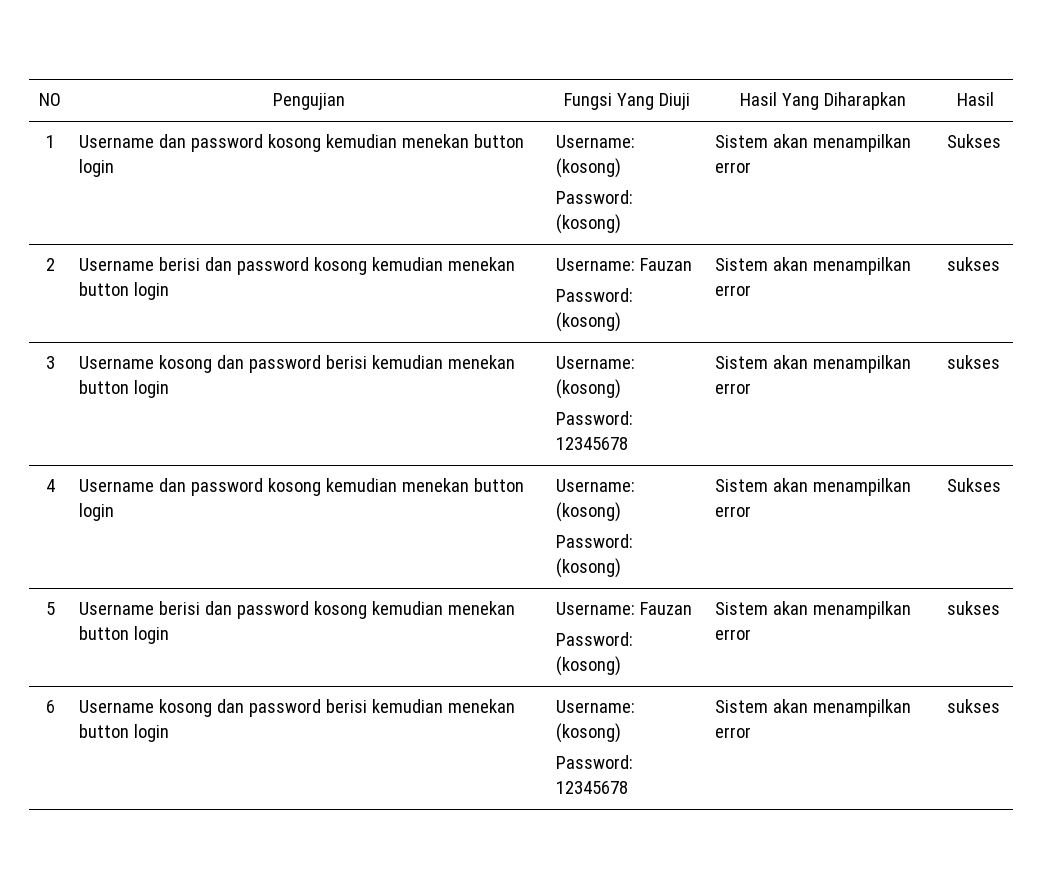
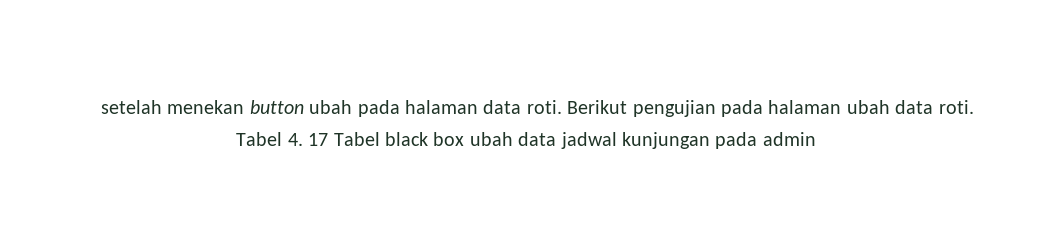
- NO | Pengujian | Fungsi Yang Diuji | Hasil Yang Diharapkan | Hasil
- 1 | Username dan password kosong kemudian menekan button login | Username: (kosong)
- Password: (kosong) | Sistem akan menampilkan error | Sukses
- 2 | Username berisi dan password kosong kemudian menekan button login | Username: Fauzan
- Password: (kosong) | Sistem akan menampilkan error | sukses
- 3 | Username kosong dan password berisi kemudian menekan button login | Username: (kosong)
- Password: 12345678 | Sistem akan menampilkan error | sukses
- 4 | Username dan password kosong kemudian menekan button login | Username: (kosong)
- Password: (kosong) | Sistem akan menampilkan error | Sukses
- 5 | Username berisi dan password kosong kemudian menekan button login | Username: Fauzan
- Password: (kosong) | Sistem akan menampilkan error | sukses
- 6 | Username kosong dan password berisi kemudian menekan button login | Username: (kosong)
- Password: 12345678 | Sistem akan menampilkan error | sukses
+ setelah menekan button ubah pada halaman data roti. Berikut pengujian pada halaman ubah data roti.
+ Tabel 4. 17 Tabel black box ubah data jadwal kunjungan pada admin

